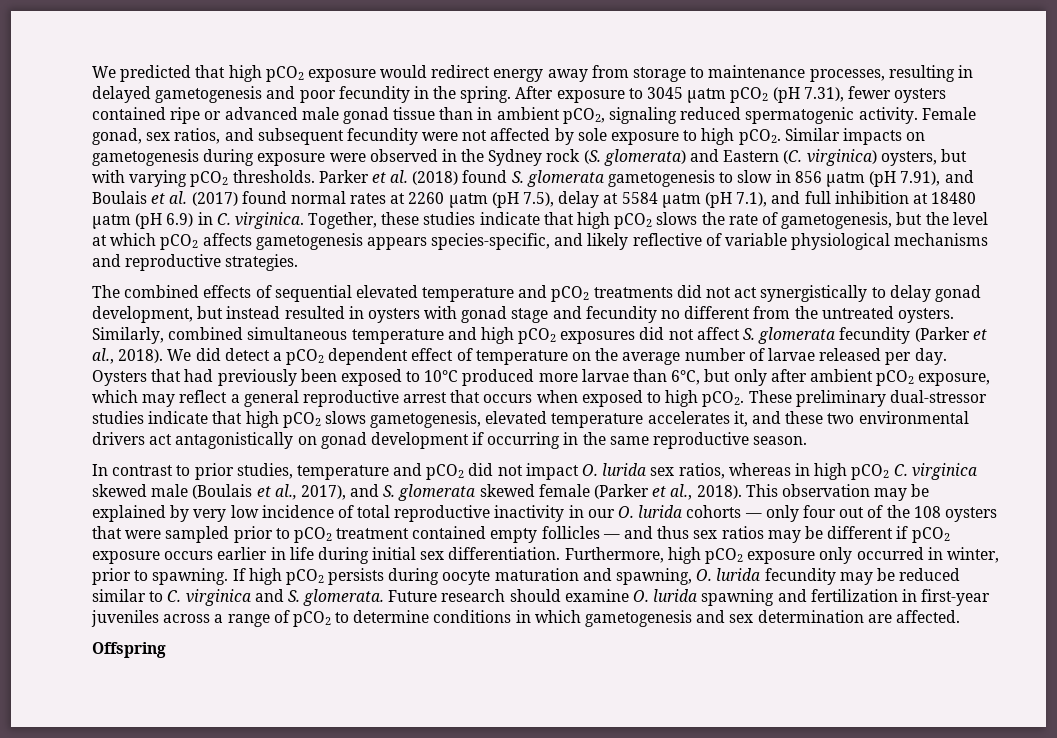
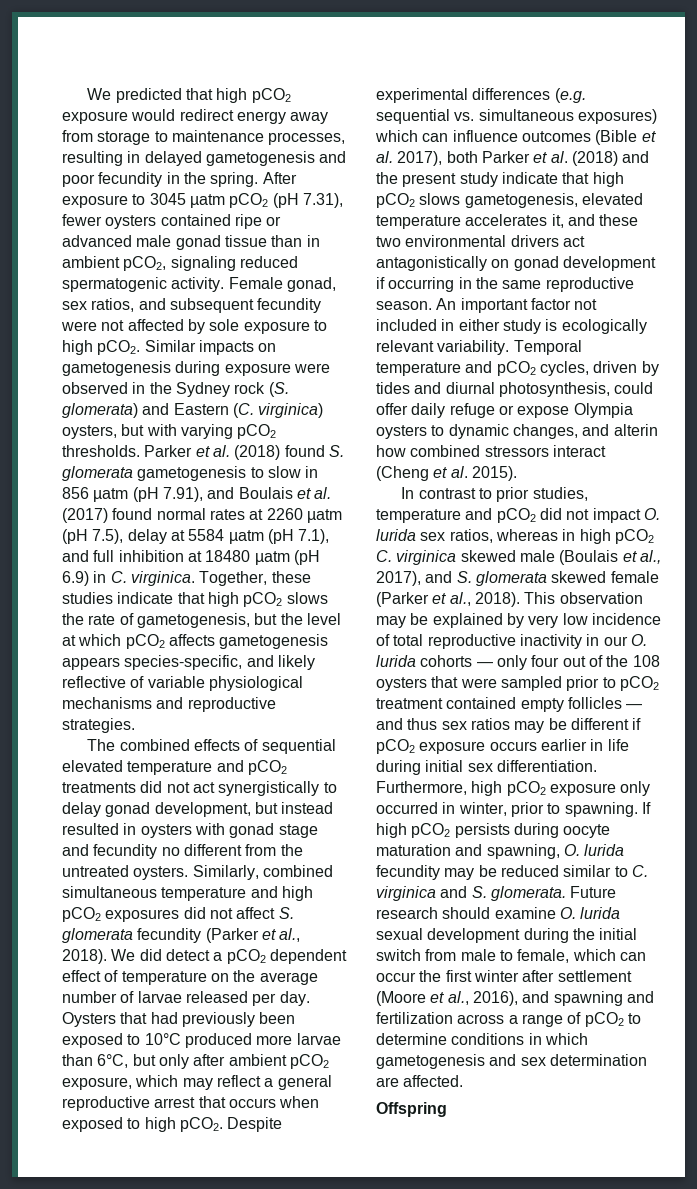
- These preliminary dual-stressor studies indicate that high pCO2 slows gametogenesis, elevated temperature accelerates it, and these two environmental drivers act antagonistically on gonad development if occurring in the same reproductive season.
+ Despite experimental differences (e.g. sequential vs. simultaneous exposures) which can influence outcomes (Bible et al. 2017), both Parker et al. (2018) and the present study indicate that high pCO2 slows gametogenesis, elevated temperature accelerates it, and these two environmental drivers act antagonistically on gonad development if occurring in the same reproductive season. An important factor not included in either study is ecologically relevant variability. Temporal temperature and pCO2 cycles, driven by tides and diurnal photosynthesis, could offer daily refuge or expose Olympia oysters to dynamic changes, and alterin how combined stressors interact (Cheng et al. 2015).
- Future research should examine O. lurida spawning and fertilization in first-year juveniles across a range of pCO2 to determine conditions in which gametogenesis and sex determination are affected.
+ Future research should examine O. lurida sexual development during the initial switch from male to female, which can occur the first winter after settlement (Moore et al., 2016), and spawning and fertilization across a range of pCO2 to determine conditions in which gametogenesis and sex determination are affected.

